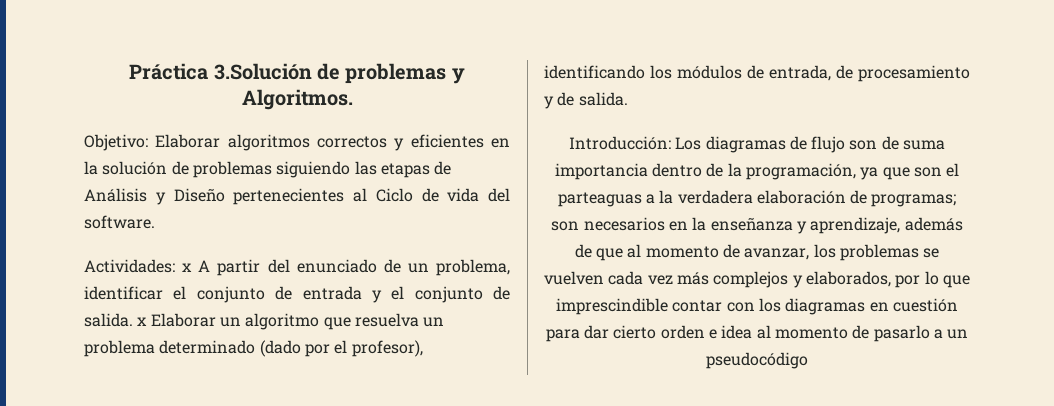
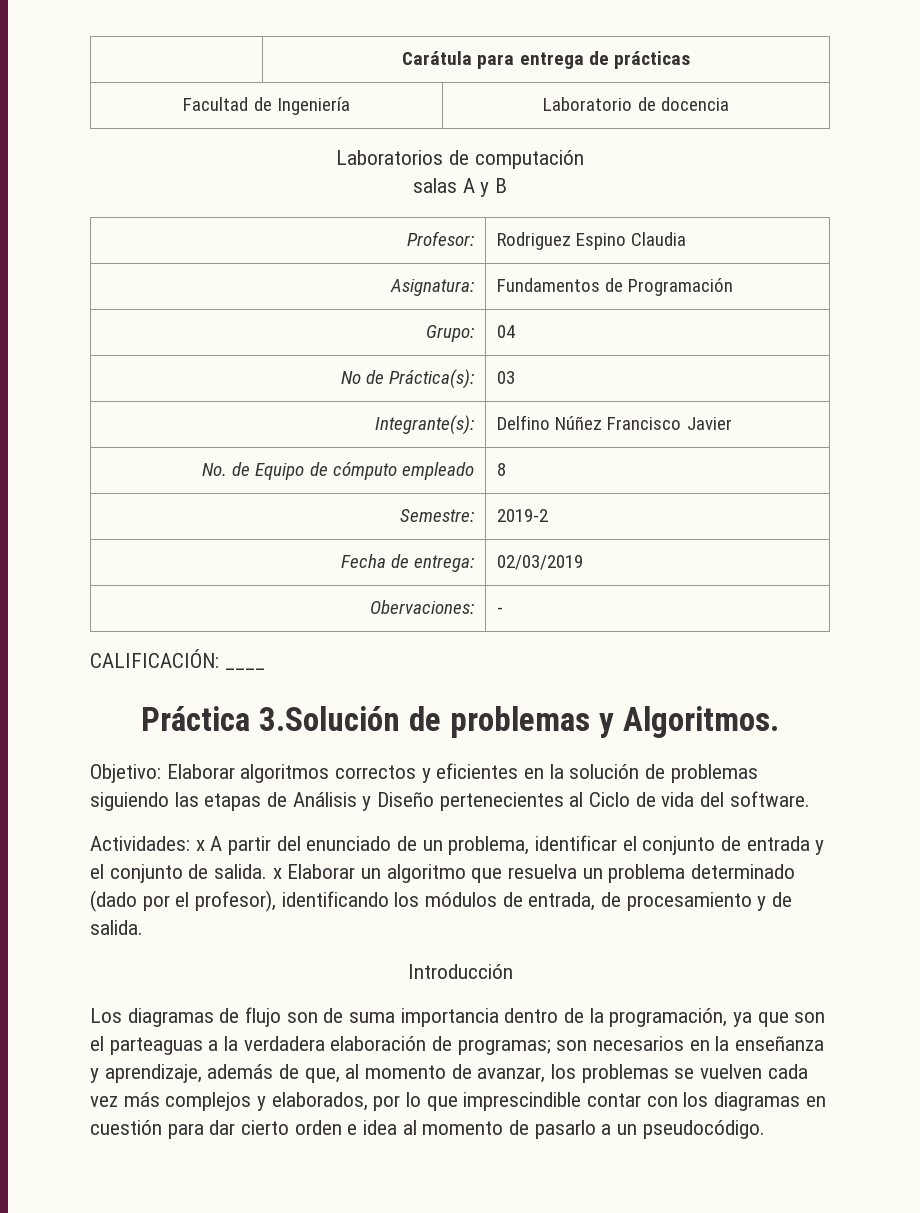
+ | Carátula para entrega de prácticas
+ Facultad de Ingeniería | Laboratorio de docencia
+ Laboratorios de computación
+ salas A y B
+ Profesor: | Rodriguez Espino Claudia
+ Asignatura: | Fundamentos de Programación
+ Grupo: | 04
+ No de Práctica(s): | 03
+ Integrante(s): | Delfino Núñez Francisco Javier
+ No. de Equipo de cómputo empleado | 8
+ Semestre: | 2019-2
+ Fecha de entrega: | 02/03/2019
+ Obervaciones: | -
+ CALIFICACIÓN: ____
- Introducción: Los diagramas de flujo son de suma importancia dentro de la programación, ya que son el parteaguas a la verdadera elaboración de programas;
+ Introducción
+ Los diagramas de flujo son de suma importancia dentro de la programación, ya que son el parteaguas a la verdadera elaboración de programas;
- son necesarios en la enseñanza y aprendizaje, además de que al momento de avanzar, los problemas se vuelven cada vez más complejos y elaborados, por lo que imprescindible contar con los diagramas en cuestión para dar cierto orden e idea al momento de pasarlo a un pseudocódigo
+ son necesarios en la enseñanza y aprendizaje, además de que, al momento de avanzar, los problemas se vuelven cada vez más complejos y elaborados, por lo que imprescindible contar con los diagramas en cuestión para dar cierto orden e idea al momento de pasarlo a un pseudocódigo.

